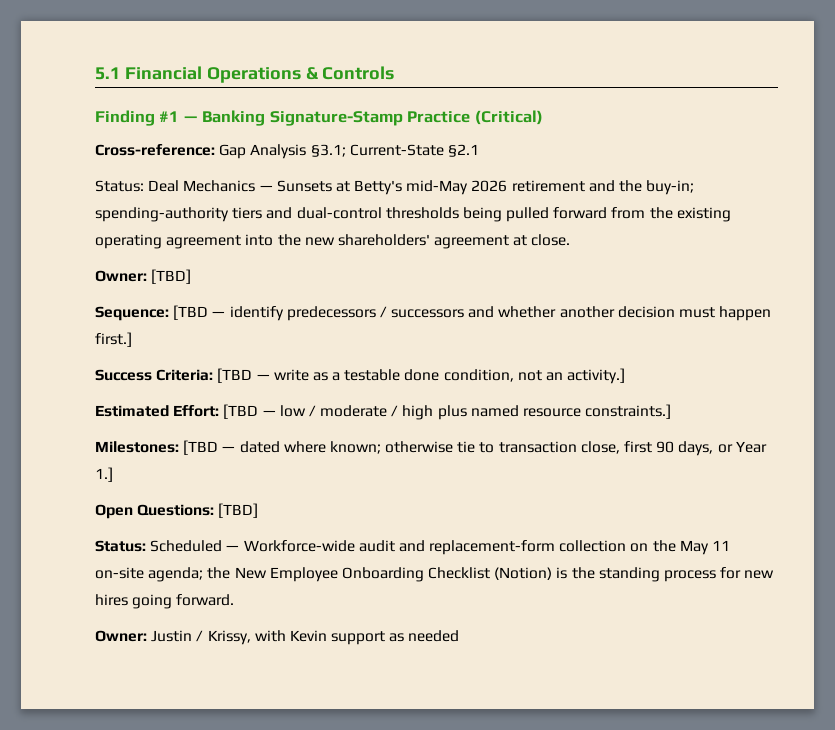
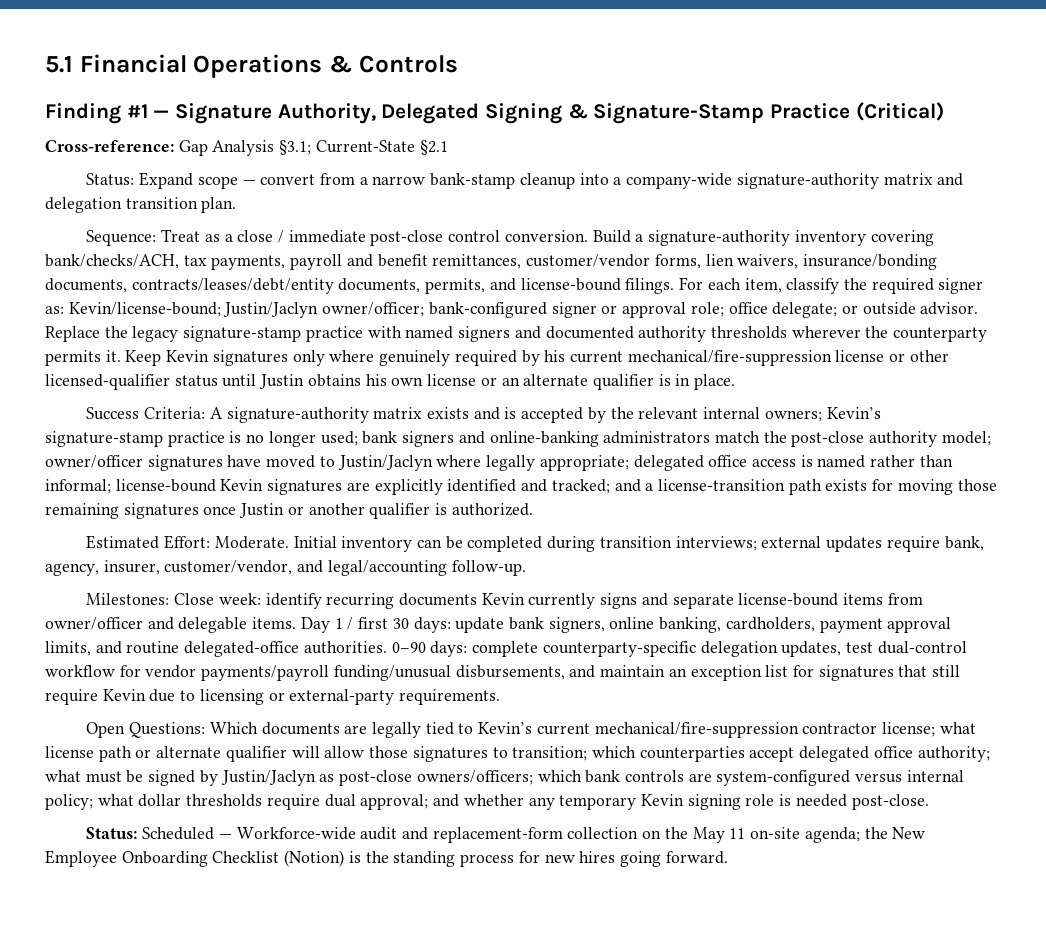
- Finding #1 — Banking Signature-Stamp Practice (Critical)
+ Finding #1 — Signature Authority, Delegated Signing & Signature-Stamp Practice (Critical)
- Status: Deal Mechanics — Sunsets at Betty's mid-May 2026 retirement and the buy-in; spending-authority tiers and dual-control thresholds being pulled forward from the existing operating agreement into the new shareholders' agreement at close.
- Owner: [TBD]
- Sequence: [TBD — identify predecessors / successors and whether another decision must happen first.]
- Success Criteria: [TBD — write as a testable done condition, not an activity.]
- Estimated Effort: [TBD — low / moderate / high plus named resource constraints.]
- Milestones: [TBD — dated where known; otherwise tie to transaction close, first 90 days, or Year 1.]
- Open Questions: [TBD]
+ Status: Expand scope — convert from a narrow bank-stamp cleanup into a company-wide signature-authority matrix and delegation transition plan.
+ Sequence: Treat as a close / immediate post-close control conversion. Build a signature-authority inventory covering bank/checks/ACH, tax payments, payroll and benefit remittances, customer/vendor forms, lien waivers, insurance/bonding documents, contracts/leases/debt/entity documents, permits, and license-bound filings. For each item, classify the required signer as: Kevin/license-bound; Justin/Jaclyn owner/officer; bank-configured signer or approval role; office delegate; or outside advisor. Replace the legacy signature-stamp practice with named signers and documented authority thresholds wherever the counterparty permits it. Keep Kevin signatures only where genuinely required by his current mechanical/fire-suppression license or other licensed-qualifier status until Justin obtains his own license or an alternate qualifier is in place.
+ Success Criteria: A signature-authority matrix exists and is accepted by the relevant internal owners; Kevin’s signature-stamp practice is no longer used; bank signers and online-banking administrators match the post-close authority model; owner/officer signatures have moved to Justin/Jaclyn where legally appropriate; delegated office access is named rather than informal; license-bound Kevin signatures are explicitly identified and tracked; and a license-transition path exists for moving those remaining signatures once Justin or another qualifier is authorized.
+ Estimated Effort: Moderate. Initial inventory can be completed during transition interviews; external updates require bank, agency, insurer, customer/vendor, and legal/accounting follow-up.
+ Milestones: Close week: identify recurring documents Kevin currently signs and separate license-bound items from owner/officer and delegable items. Day 1 / first 30 days: update bank signers, online banking, cardholders, payment approval limits, and routine delegated-office authorities. 0–90 days: complete counterparty-specific delegation updates, test dual-control workflow for vendor payments/payroll funding/unusual disbursements, and maintain an exception list for signatures that still require Kevin due to licensing or external-party requirements.
+ Open Questions: Which documents are legally tied to Kevin’s current mechanical/fire-suppression contractor license; what license path or alternate qualifier will allow those signatures to transition; which counterparties accept delegated office authority; what must be signed by Justin/Jaclyn as post-close owners/officers; which bank controls are system-configured versus internal policy; what dollar thresholds require dual approval; and whether any temporary Kevin signing role is needed post-close.
- Owner: Justin / Krissy, with Kevin support as needed

